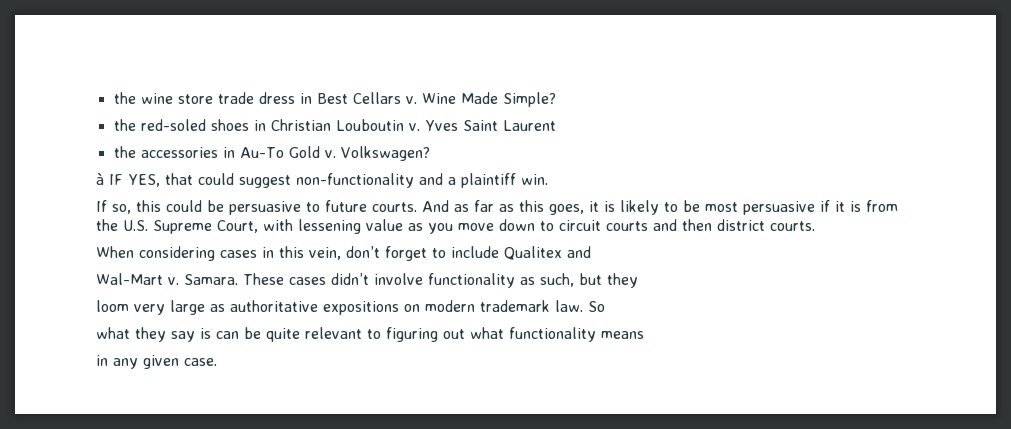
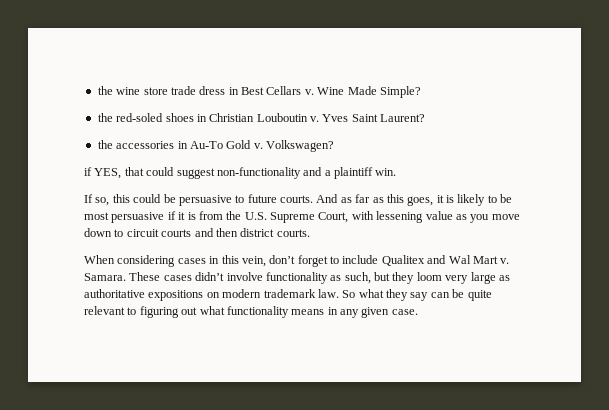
- Yves Saint Laurent
+ Yves Saint Laurent?
- à IF YES, that could suggest non-functionality and a plaintiff win.
+ if YES, that could suggest non-functionality and a plaintiff win.
- When considering cases in this vein, don’t forget to include Qualitex and
- Wal-Mart v.
+ When considering cases in this vein, don’t forget to include Qualitex and Wal Mart v.
- These cases didn’t involve functionality as such, but they
- loom very large as authoritative expositions on modern trademark law.
+ These cases didn’t involve functionality as such, but they loom very large as authoritative expositions on modern trademark law.
- So
- what they say is can be quite relevant to figuring out what functionality means
- in any given case.
+ So what they say can be quite relevant to figuring out what functionality means in any given case.

